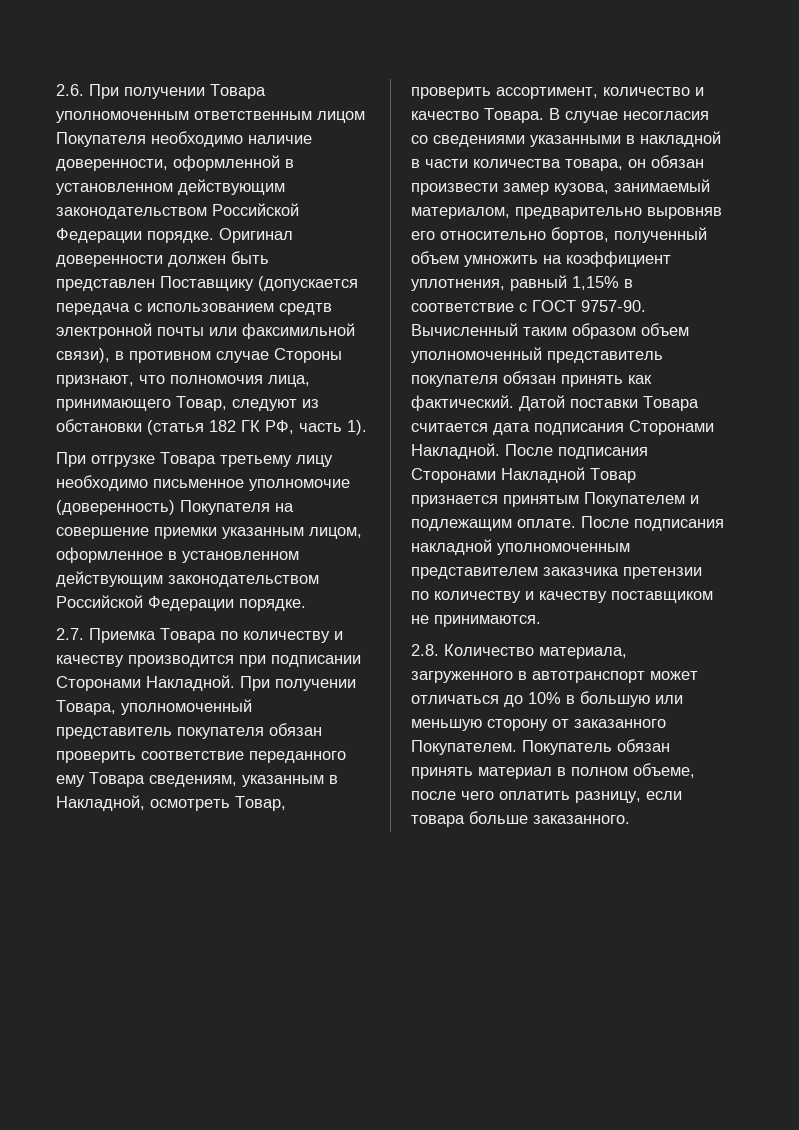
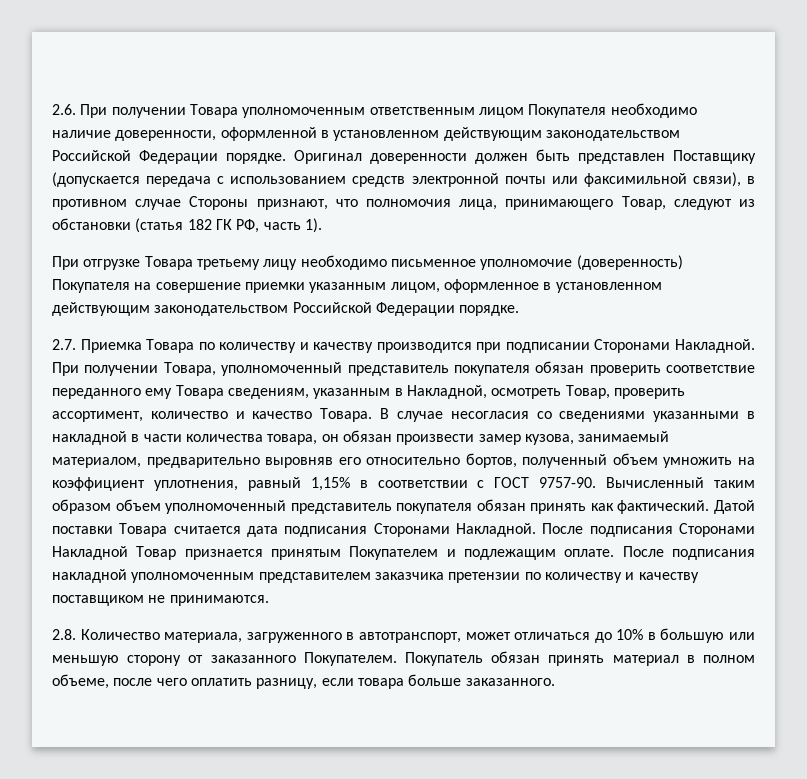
- Оригинал доверенности должен быть представлен Поставщику (допускается передача с использованием средтв электронной почты или факсимильной связи), в противном случае Стороны признают, что полномочия лица, принимающего Товар, следуют из обстановки (статья 182 ГК РФ, часть 1).
+ Оригинал доверенности должен быть представлен Поставщику (допускается передача с использованием средств электронной почты или факсимильной связи), в противном случае Стороны признают, что полномочия лица, принимающего Товар, следуют из обстановки (статья 182 ГК РФ, часть 1).
- В случае несогласия со сведениями указанными в накладной в части количества товара, он обязан произвести замер кузова, занимаемый материалом, предварительно выровняв его относительно бортов, полученный объем умножить на коэффициент уплотнения, равный 1,15% в соответствие с ГОСТ 9757-90.
+ В случае несогласия со сведениями указанными в накладной в части количества товара, он обязан произвести замер кузова, занимаемый материалом, предварительно выровняв его относительно бортов, полученный объем умножить на коэффициент уплотнения, равный 1,15% в соответствии с ГОСТ 9757-90.
- 2.8. Количество материала, загруженного в автотранспорт может отличаться до 10% в большую или меньшую сторону от заказанного Покупателем.
+ 2.8. Количество материала, загруженного в автотранспорт, может отличаться до 10% в большую или меньшую сторону от заказанного Покупателем.

